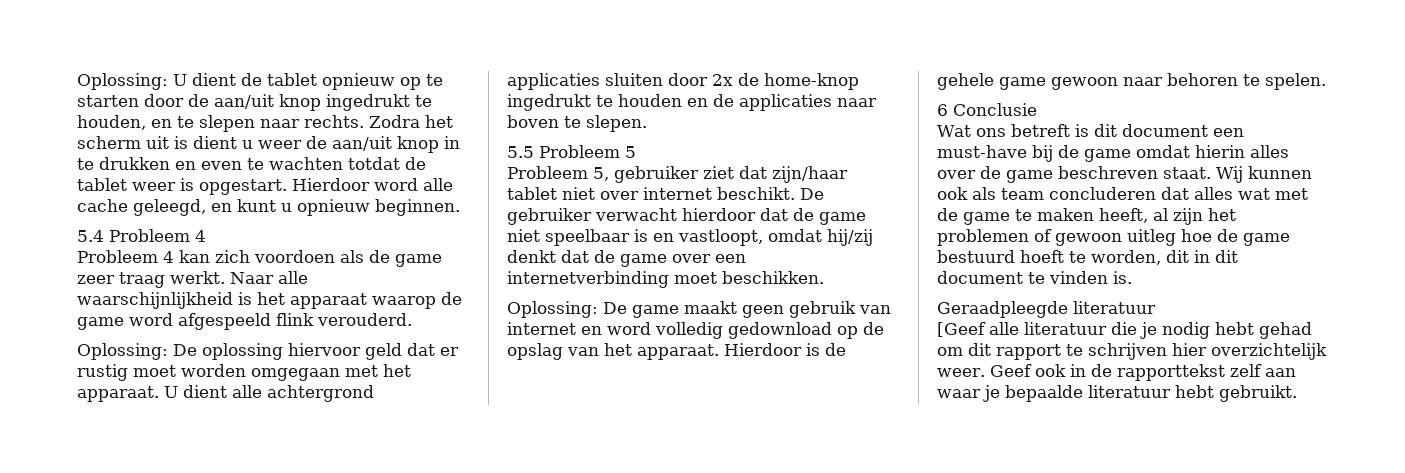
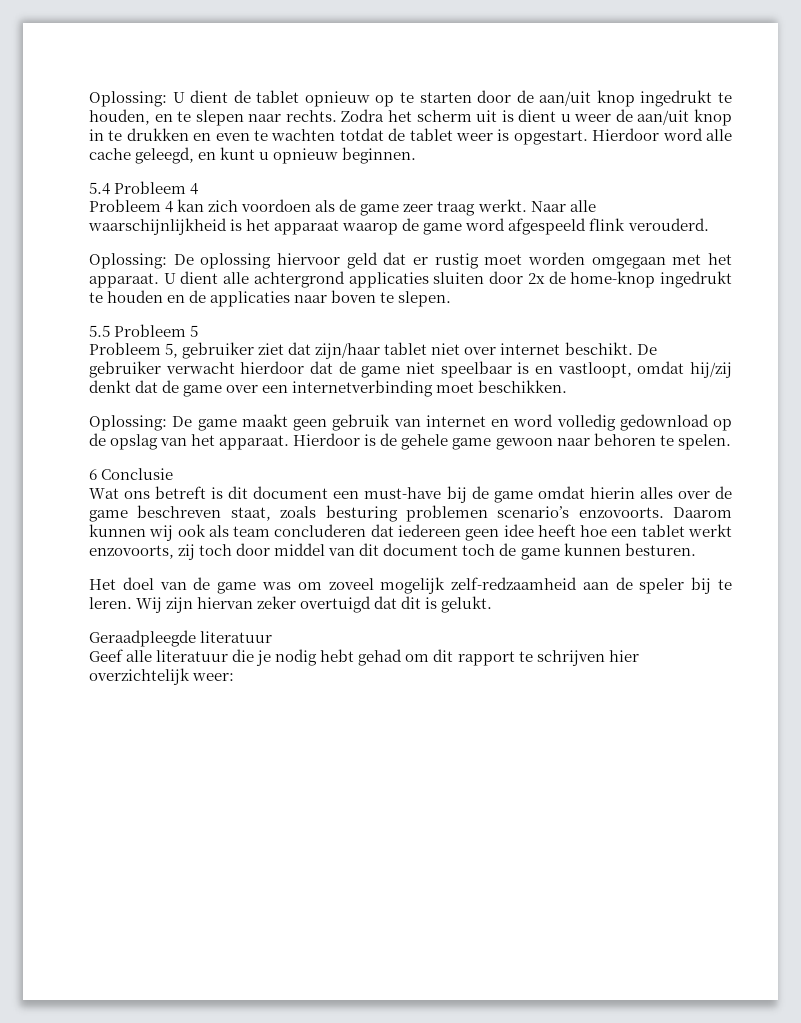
- Wat ons betreft is dit document een must-have bij de game omdat hierin alles over de game beschreven staat. Wij kunnen ook als team concluderen dat alles wat met de game te maken heeft, al zijn het problemen of gewoon uitleg hoe de game bestuurd hoeft te worden, dit in dit document te vinden is.
+ Wat ons betreft is dit document een must-have bij de game omdat hierin alles over de game beschreven staat, zoals besturing problemen scenario’s enzovoorts. Daarom kunnen wij ook als team concluderen dat iedereen geen idee heeft hoe een tablet werkt enzovoorts, zij toch door middel van dit document toch de game kunnen besturen.
+ Het doel van de game was om zoveel mogelijk zelf-redzaamheid aan de speler bij te leren. Wij zijn hiervan zeker overtuigd dat dit is gelukt.
- [Geef alle literatuur die je nodig hebt gehad om dit rapport te schrijven hier overzichtelijk weer. Geef ook in de rapporttekst zelf aan waar je bepaalde literatuur hebt gebruikt.
+ Geef alle literatuur die je nodig hebt gehad om dit rapport te schrijven hier overzichtelijk weer:

